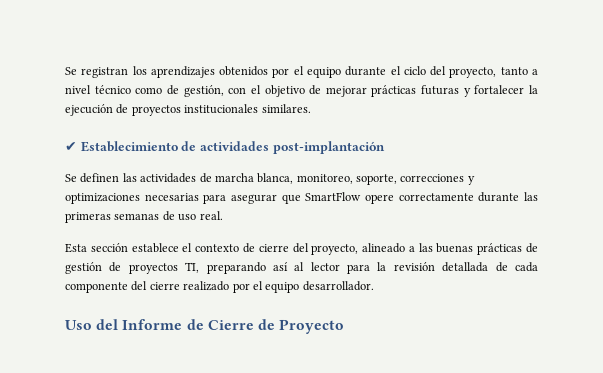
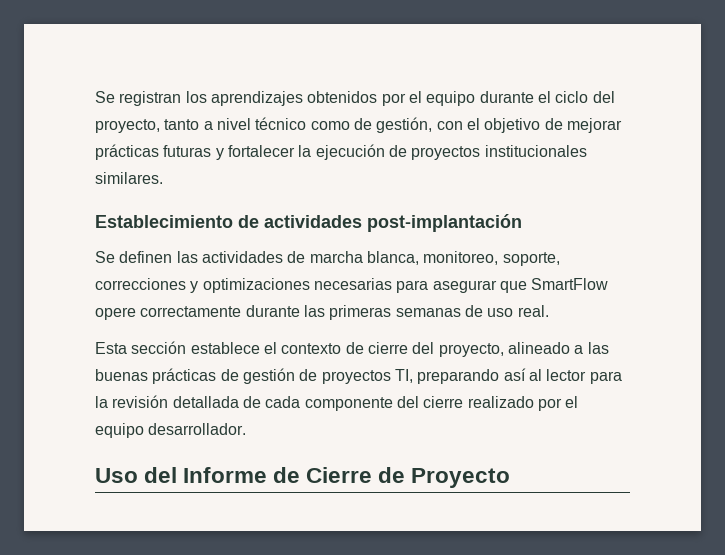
- ✔ Establecimiento de actividades post-implantación
+ Establecimiento de actividades post-implantación

